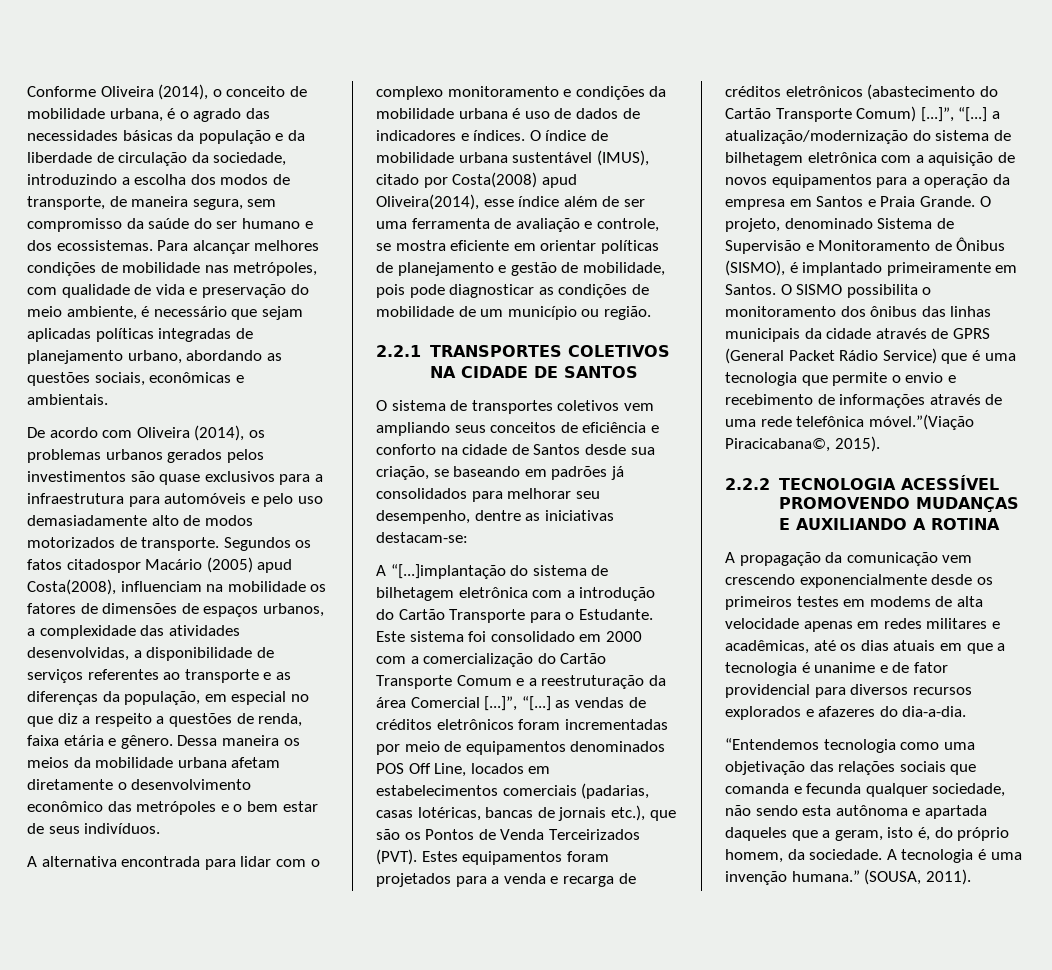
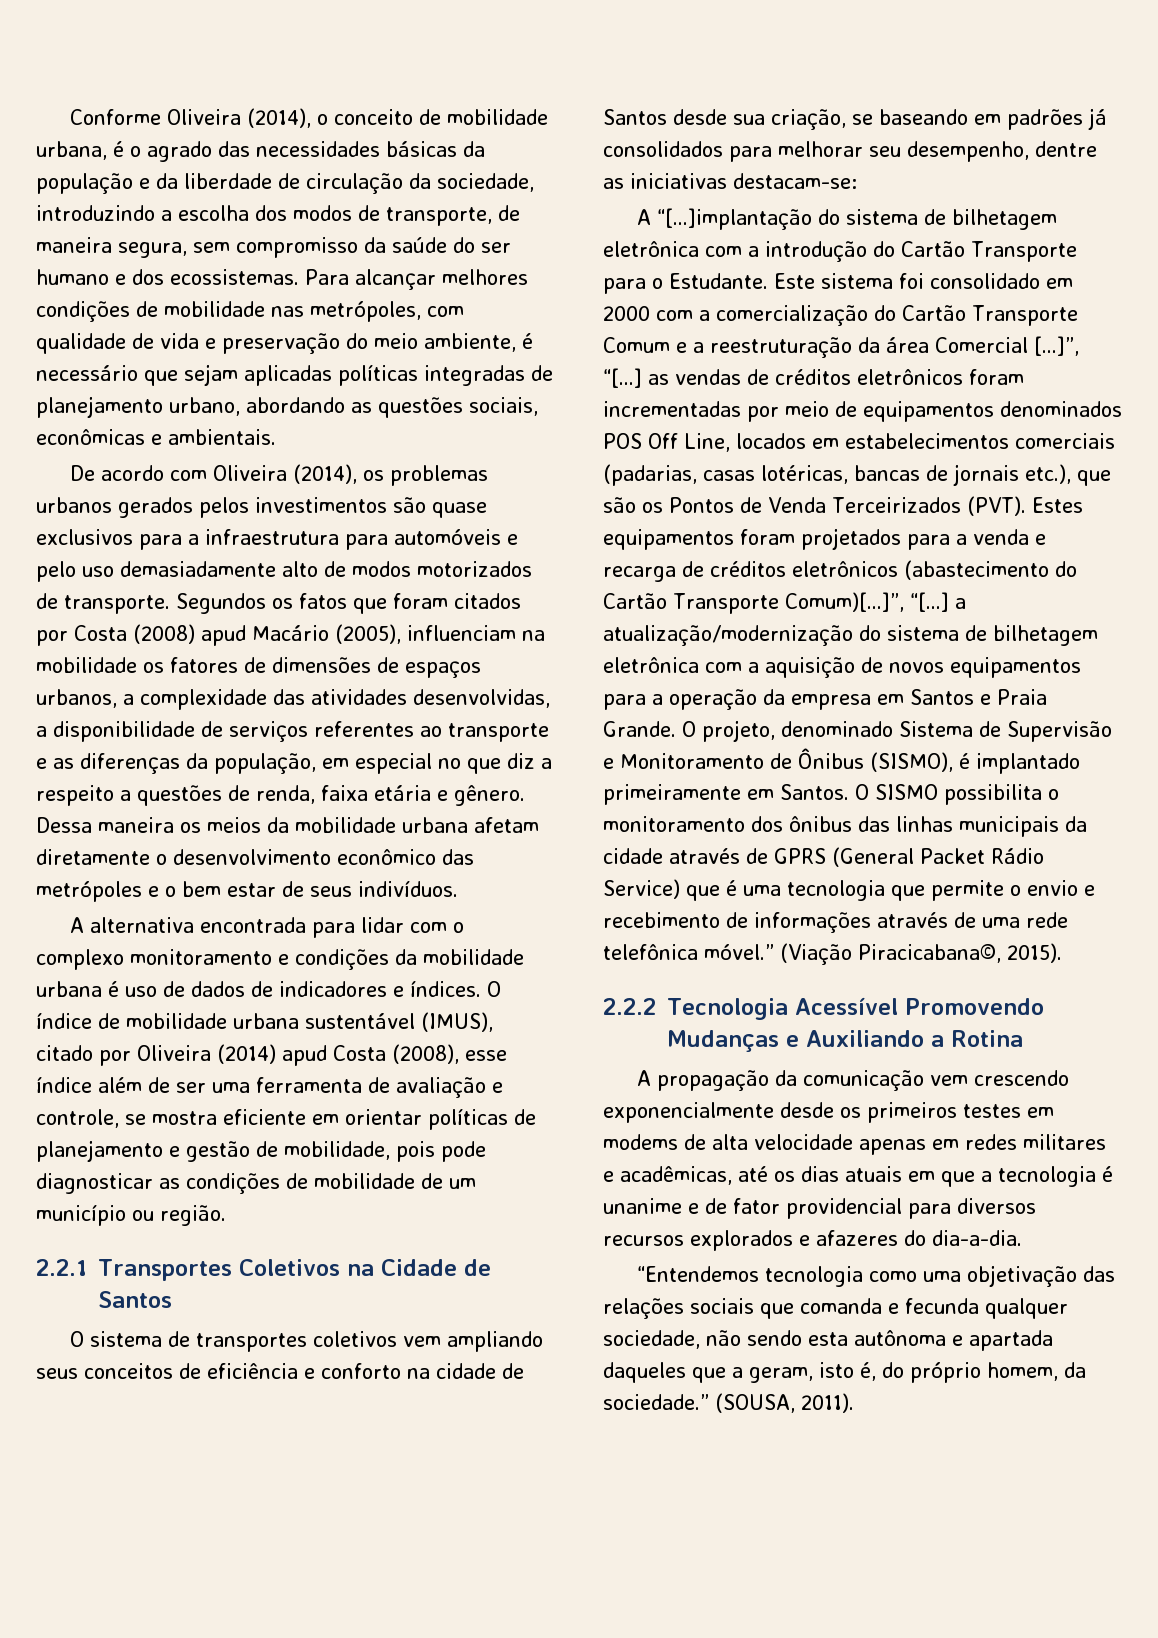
- Segundos os fatos citadospor Macário (2005) apud Costa(2008), influenciam na mobilidade os fatores de dimensões de espaços urbanos, a complexidade das atividades desenvolvidas, a disponibilidade de serviços referentes ao transporte e as diferenças da população, em especial no que diz a respeito a questões de renda, faixa etária e gênero.
+ Segundos os fatos que foram citados por Costa (2008) apud Macário (2005), influenciam na mobilidade os fatores de dimensões de espaços urbanos, a complexidade das atividades desenvolvidas, a disponibilidade de serviços referentes ao transporte e as diferenças da população, em especial no que diz a respeito a questões de renda, faixa etária e gênero.
- O índice de mobilidade urbana sustentável (IMUS), citado por Costa(2008) apud Oliveira(2014), esse índice além de ser uma ferramenta de avaliação e controle, se mostra eficiente em orientar políticas de planejamento e gestão de mobilidade, pois pode diagnosticar as condições de mobilidade de um município ou região.
+ O índice de mobilidade urbana sustentável (IMUS), citado por Oliveira (2014) apud Costa (2008), esse índice além de ser uma ferramenta de avaliação e controle, se mostra eficiente em orientar políticas de planejamento e gestão de mobilidade, pois pode diagnosticar as condições de mobilidade de um município ou região.
- 2.2.1 TRANSPORTES COLETIVOS NA CIDADE DE SANTOS
+ 2.2.1 Transportes Coletivos na Cidade de Santos
- Estes equipamentos foram projetados para a venda e recarga de créditos eletrônicos (abastecimento do Cartão Transporte Comum) [...]”, “[...] a atualização/modernização do sistema de bilhetagem eletrônica com a aquisição de novos equipamentos para a operação da empresa em Santos e Praia Grande.
+ Estes equipamentos foram projetados para a venda e recarga de créditos eletrônicos (abastecimento do Cartão Transporte Comum)[...]”, “[...] a atualização/modernização do sistema de bilhetagem eletrônica com a aquisição de novos equipamentos para a operação da empresa em Santos e Praia Grande.
- O SISMO possibilita o monitoramento dos ônibus das linhas municipais da cidade através de GPRS (General Packet Rádio Service) que é uma tecnologia que permite o envio e recebimento de informações através de uma rede telefônica móvel.”(Viação Piracicabana©, 2015).
+ O SISMO possibilita o monitoramento dos ônibus das linhas municipais da cidade através de GPRS (General Packet Rádio Service) que é uma tecnologia que permite o envio e recebimento de informações através de uma rede telefônica móvel.” (Viação Piracicabana©, 2015).
- 2.2.2 TECNOLOGIA ACESSÍVEL PROMOVENDO MUDANÇAS E AUXILIANDO A ROTINA
+ 2.2.2 Tecnologia Acessível Promovendo Mudanças e Auxiliando a Rotina
- “Entendemos tecnologia como uma objetivação das relações sociais que comanda e fecunda qualquer sociedade, não sendo esta autônoma e apartada daqueles que a geram, isto é, do próprio homem, da sociedade. A tecnologia é uma invenção humana.”
+ “Entendemos tecnologia como uma objetivação das relações sociais que comanda e fecunda qualquer sociedade, não sendo esta autônoma e apartada daqueles que a geram, isto é, do próprio homem, da sociedade.”

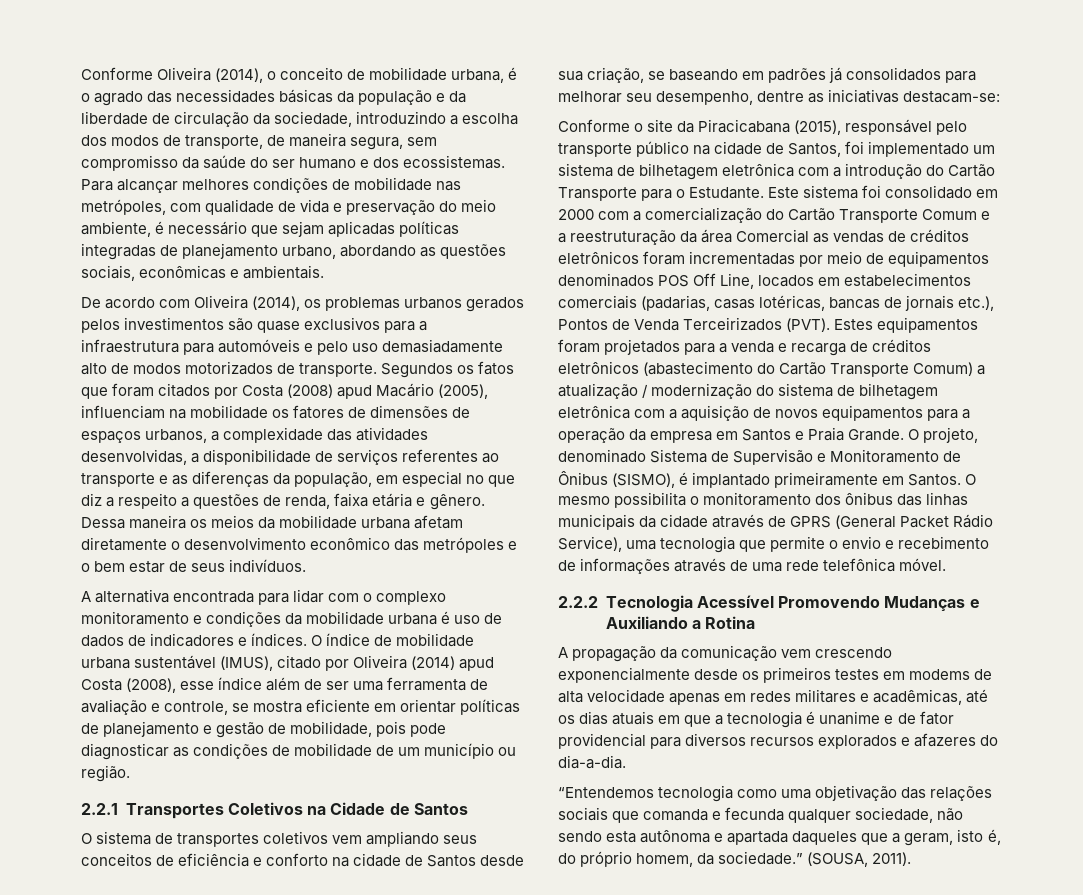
- A “[...]implantação do sistema de bilhetagem eletrônica com a introdução do Cartão Transporte para o Estudante.
+ Conforme o site da Piracicabana (2015), responsável pelo transporte público na cidade de Santos, foi implementado um sistema de bilhetagem eletrônica com a introdução do Cartão Transporte para o Estudante.
- Este sistema foi consolidado em 2000 com a comercialização do Cartão Transporte Comum e a reestruturação da área Comercial [...]”, “[...] as vendas de créditos eletrônicos foram incrementadas por meio de equipamentos denominados POS Off Line, locados em estabelecimentos comerciais (padarias, casas lotéricas, bancas de jornais etc.), que são os Pontos de Venda Terceirizados (PVT).
+ Este sistema foi consolidado em 2000 com a comercialização do Cartão Transporte Comum e a reestruturação da área Comercial as vendas de créditos eletrônicos foram incrementadas por meio de equipamentos denominados POS Off Line, locados em estabelecimentos comerciais (padarias, casas lotéricas, bancas de jornais etc.), Pontos de Venda Terceirizados (PVT).
- Estes equipamentos foram projetados para a venda e recarga de créditos eletrônicos (abastecimento do Cartão Transporte Comum)[...]”, “[...] a atualização/modernização do sistema de bilhetagem eletrônica com a aquisição de novos equipamentos para a operação da empresa em Santos e Praia Grande.
+ Estes equipamentos foram projetados para a venda e recarga de créditos eletrônicos (abastecimento do Cartão Transporte Comum) a atualização / modernização do sistema de bilhetagem eletrônica com a aquisição de novos equipamentos para a operação da empresa em Santos e Praia Grande.
- O SISMO possibilita o monitoramento dos ônibus das linhas municipais da cidade através de GPRS (General Packet Rádio Service) que é uma tecnologia que permite o envio e recebimento de informações através de uma rede telefônica móvel.” (Viação Piracicabana©, 2015).
+ O mesmo possibilita o monitoramento dos ônibus das linhas municipais da cidade através de GPRS (General Packet Rádio Service), uma tecnologia que permite o envio e recebimento de informações através de uma rede telefônica móvel.

